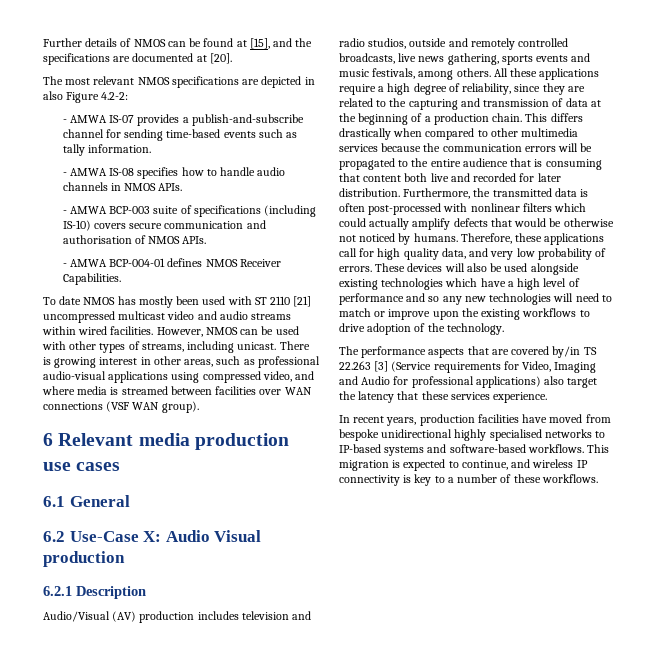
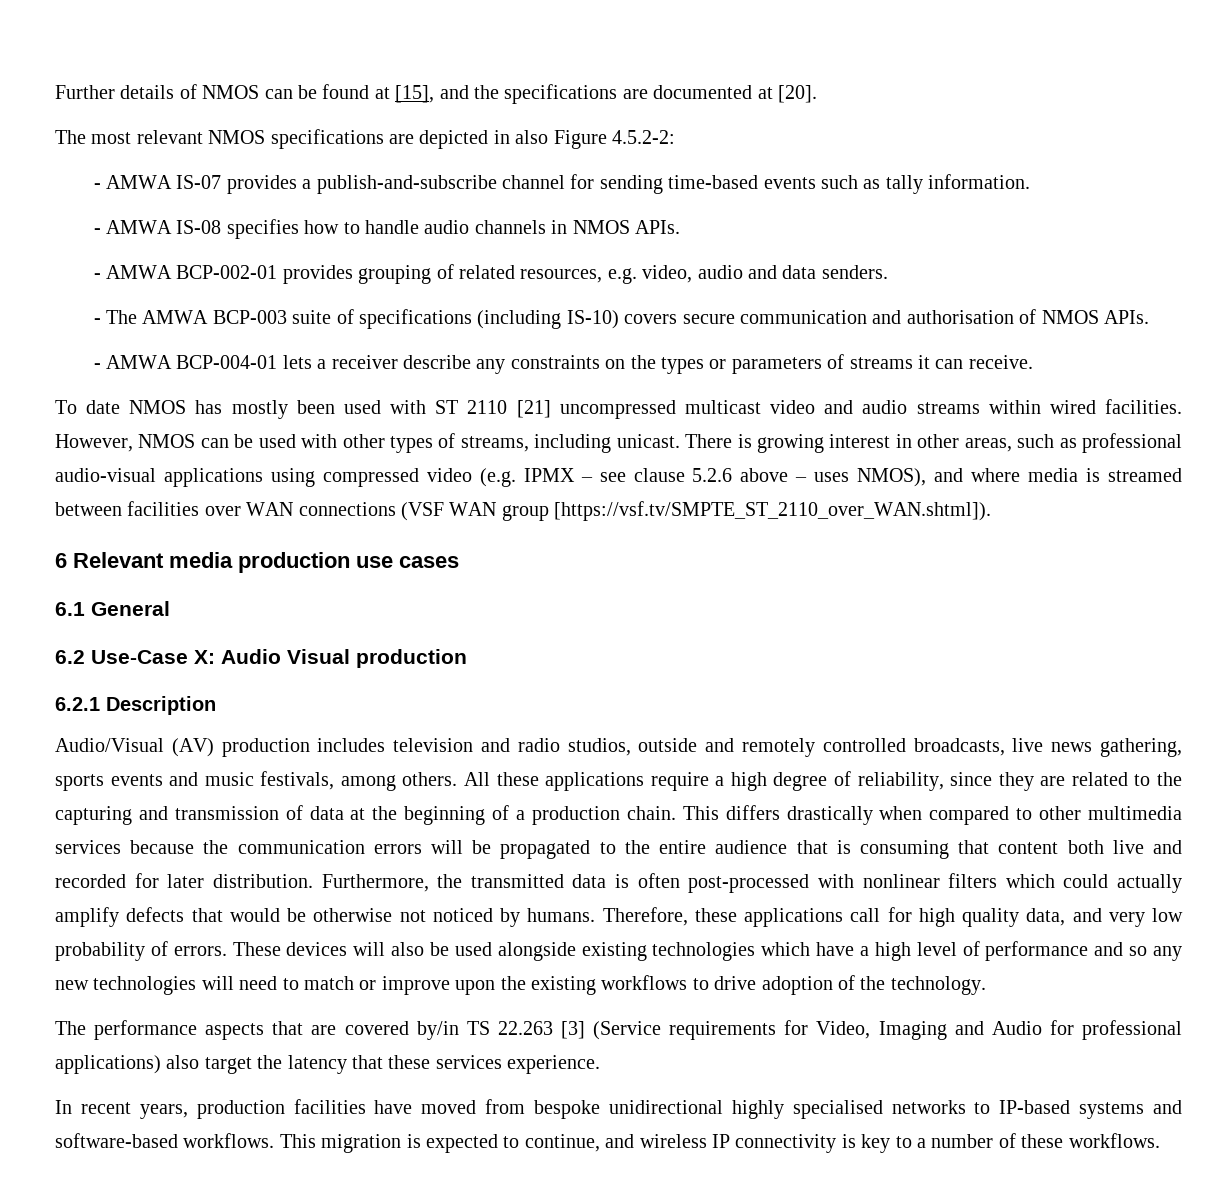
- The most relevant NMOS specifications are depicted in also Figure 4.2-2:
+ The most relevant NMOS specifications are depicted in also Figure 4.5.2-2:
- - AMWA BCP-003 suite of specifications (including IS-10) covers secure communication and authorisation of NMOS APIs.
+ - AMWA BCP-002-01 provides grouping of related resources, e.g. video, audio and data senders.
+ - The AMWA BCP-003 suite of specifications (including IS-10) covers secure communication and authorisation of NMOS APIs.
- - AMWA BCP-004-01 defines NMOS Receiver Capabilities.
+ - AMWA BCP-004-01 lets a receiver describe any constraints on the types or parameters of streams it can receive.
- There is growing interest in other areas, such as professional audio-visual applications using compressed video, and where media is streamed between facilities over WAN connections (VSF WAN group).
+ There is growing interest in other areas, such as professional audio-visual applications using compressed video (e.g. IPMX – see clause 5.2.6 above – uses NMOS), and where media is streamed between facilities over WAN connections (VSF WAN group [https://vsf.tv/SMPTE_ST_2110_over_WAN.shtml]).

